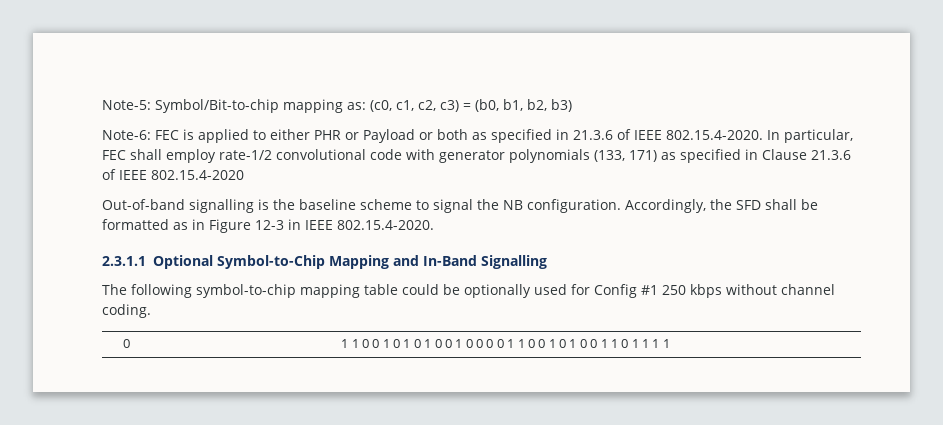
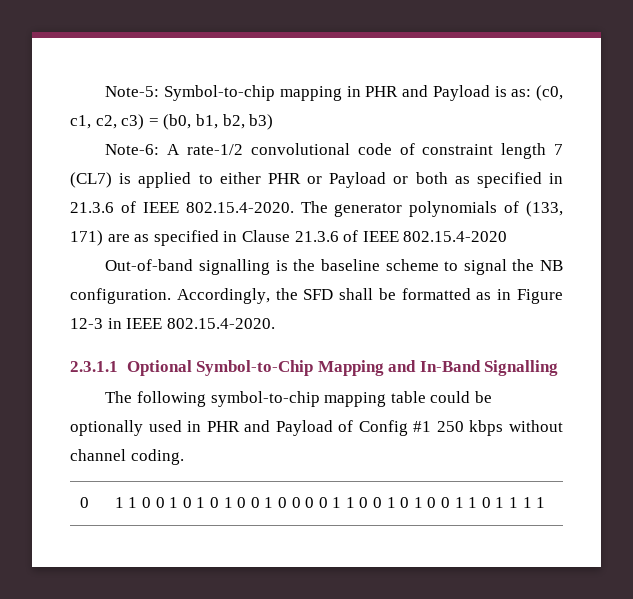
- Note-5: Symbol/Bit-to-chip mapping as: (c0, c1, c2, c3) = (b0, b1, b2, b3)
+ Note-5: Symbol-to-chip mapping in PHR and Payload is as: (c0, c1, c2, c3) = (b0, b1, b2, b3)
- Note-6: FEC is applied to either PHR or Payload or both as specified in 21.3.6 of IEEE 802.15.4-2020. In particular, FEC shall employ rate-1/2 convolutional code with generator polynomials (133, 171) as specified in Clause 21.3.6 of IEEE 802.15.4-2020
+ Note-6: A rate-1/2 convolutional code of constraint length 7 (CL7) is applied to either PHR or Payload or both as specified in 21.3.6 of IEEE 802.15.4-2020. The generator polynomials of (133, 171) are as specified in Clause 21.3.6 of IEEE 802.15.4-2020
- The following symbol-to-chip mapping table could be optionally used for Config #1 250 kbps without channel coding.
+ The following symbol-to-chip mapping table could be optionally used in PHR and Payload of Config #1 250 kbps without channel coding.

